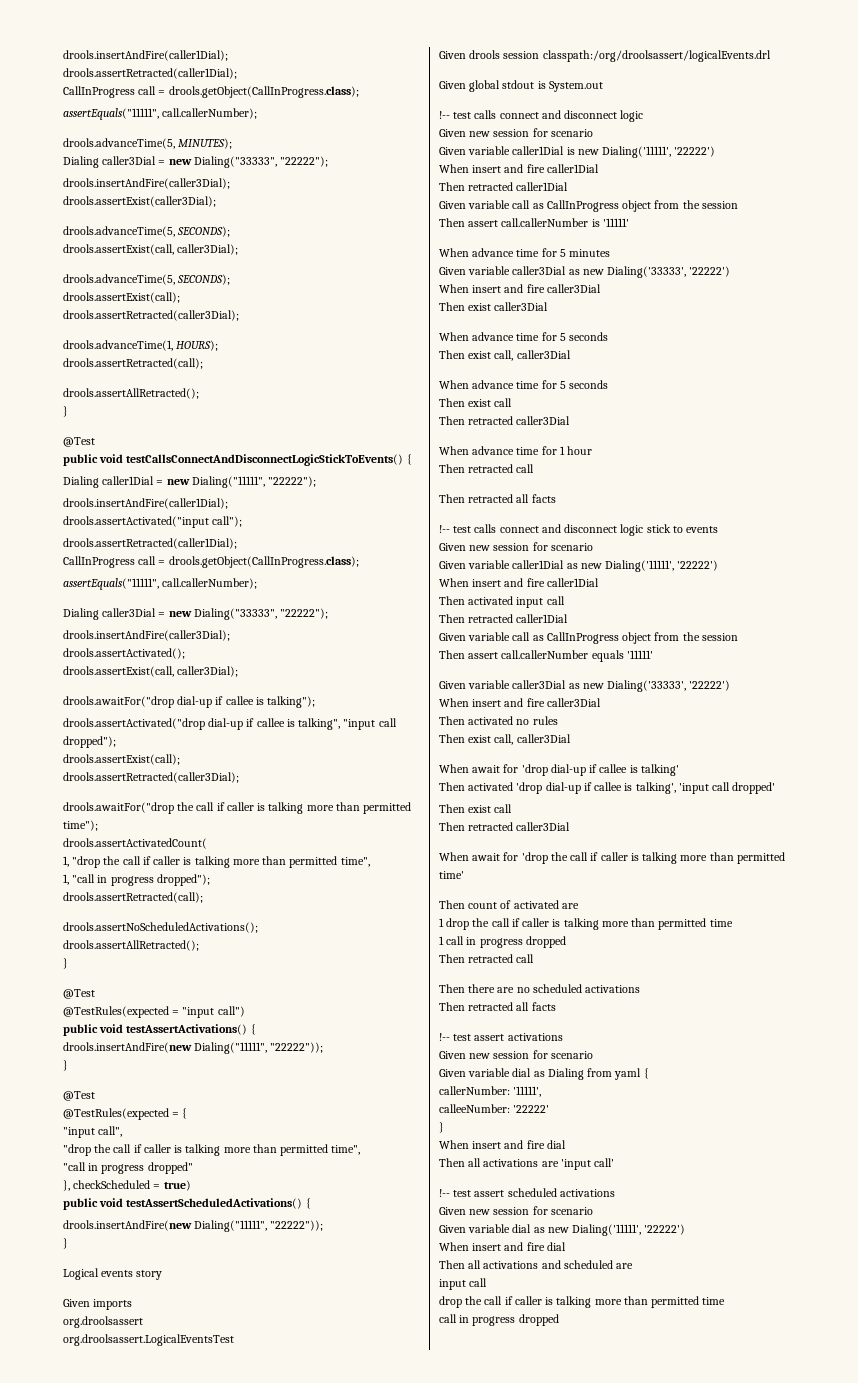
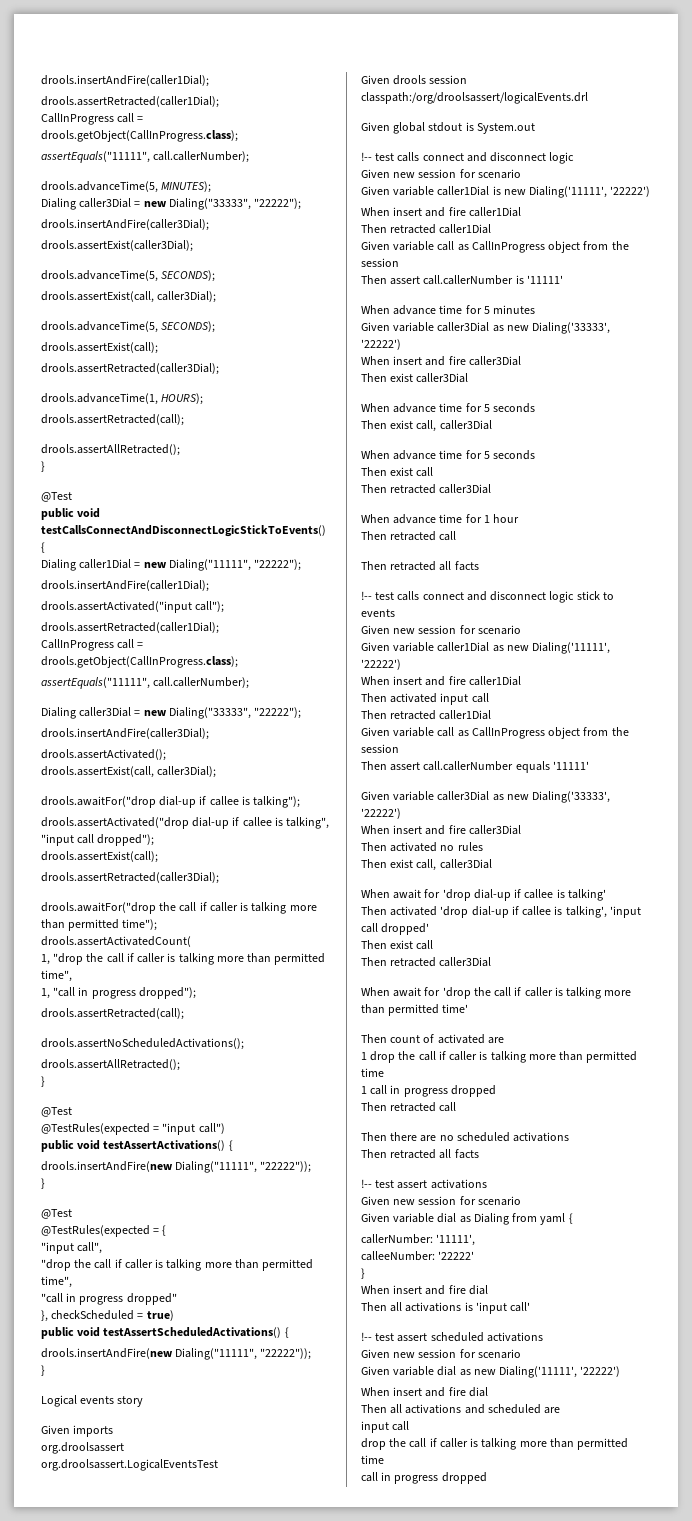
- Then all activations are 'input call'
+ Then all activations is 'input call'

